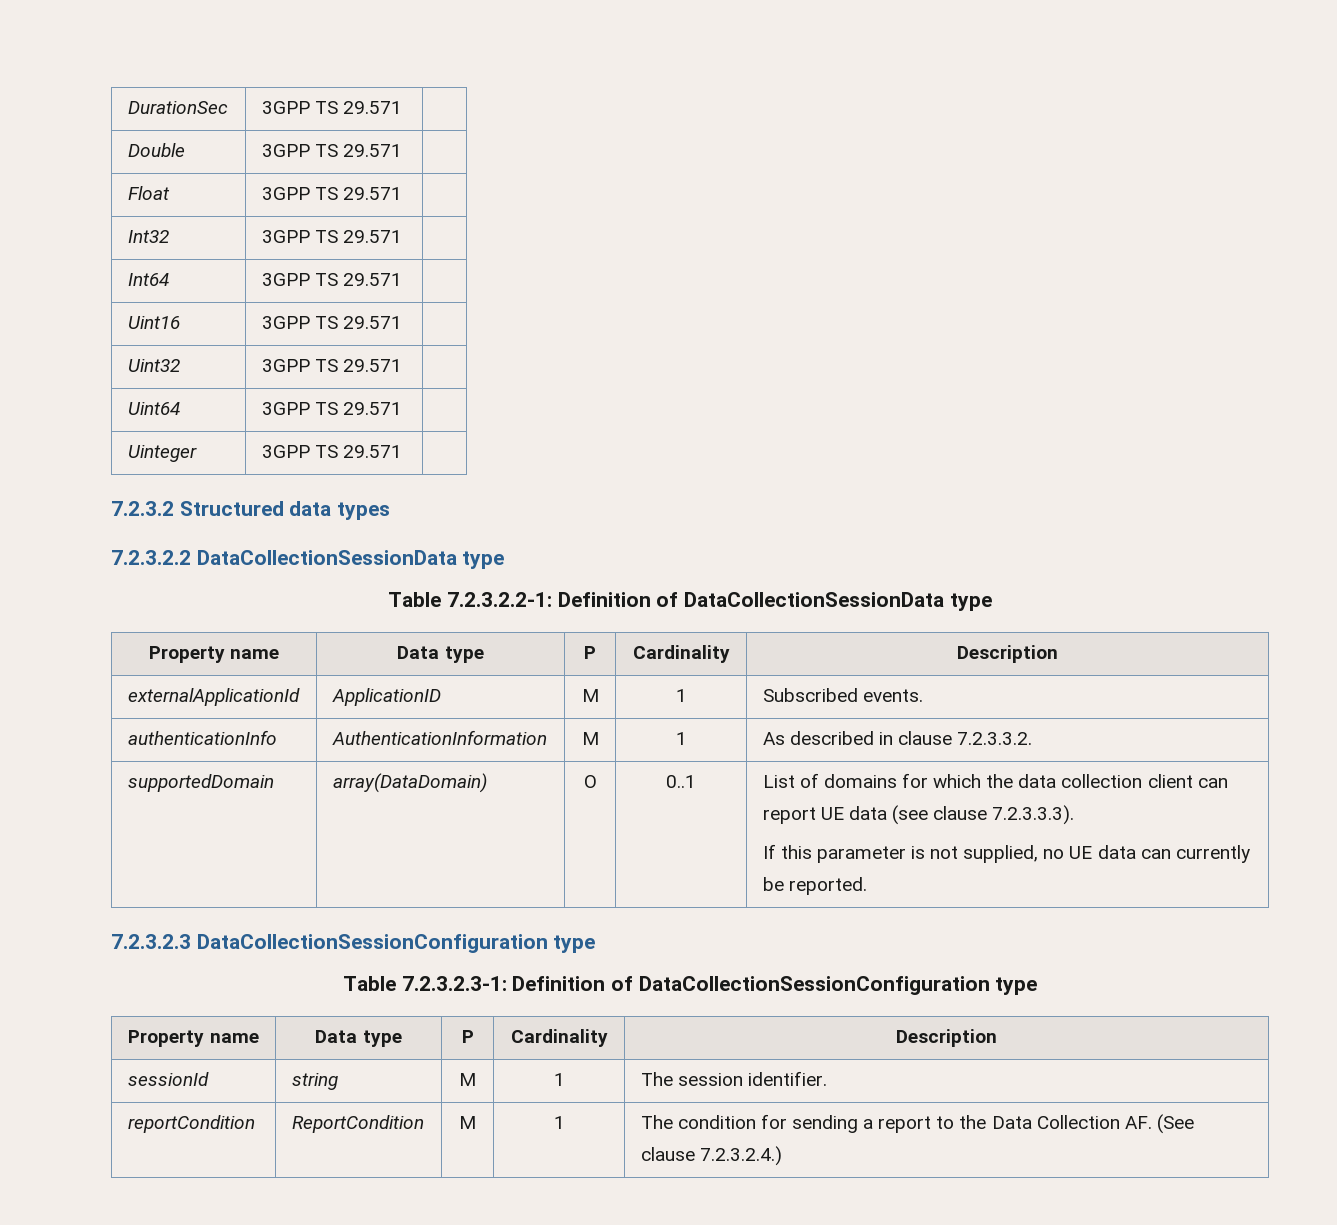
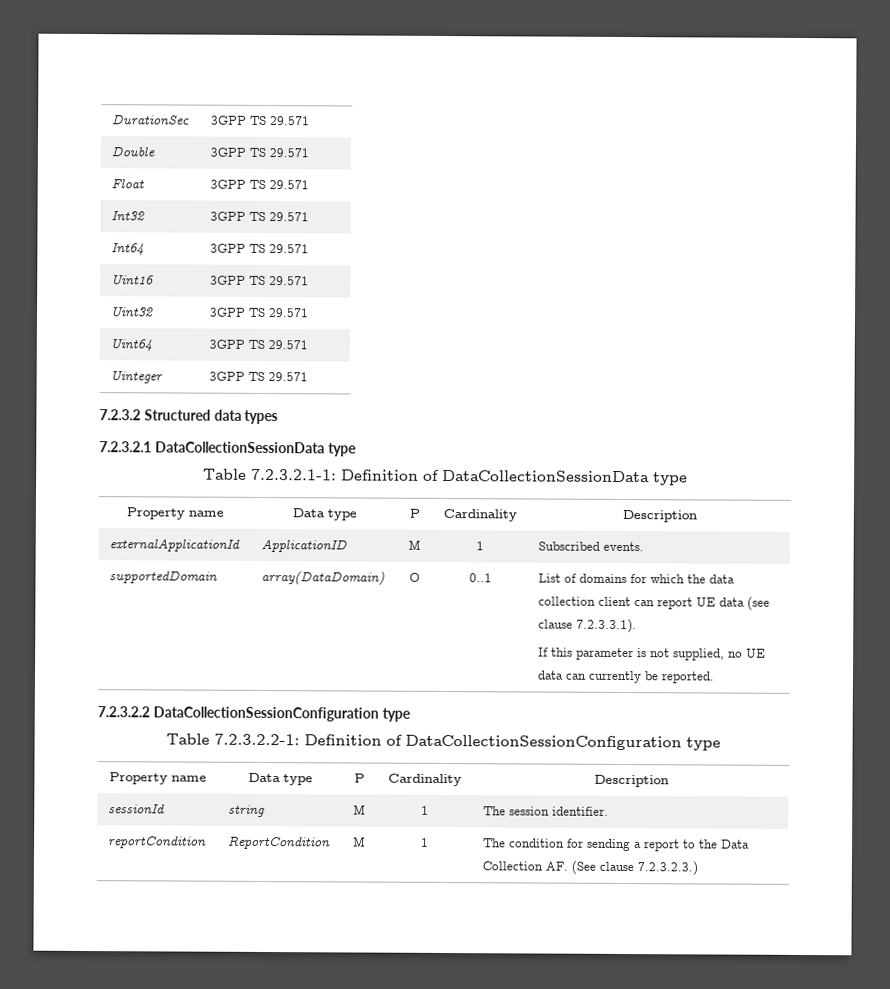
- 7.2.3.2.2 DataCollectionSessionData type
+ 7.2.3.2.1 DataCollectionSessionData type
- Table 7.2.3.2.2-1: Definition of DataCollectionSessionData type
+ Table 7.2.3.2.1-1: Definition of DataCollectionSessionData type
- authenticationInfo | AuthenticationInformation | M | 1 | As described in clause 7.2.3.3.2.
- supportedDomain | array(DataDomain) | O | 0..1 | List of domains for which the data collection client can report UE data (see clause 7.2.3.3.3).
+ supportedDomain | array(DataDomain) | O | 0..1 | List of domains for which the data collection client can report UE data (see clause 7.2.3.3.1).
- 7.2.3.2.3 DataCollectionSessionConfiguration type
+ 7.2.3.2.2 DataCollectionSessionConfiguration type
- Table 7.2.3.2.3-1: Definition of DataCollectionSessionConfiguration type
+ Table 7.2.3.2.2-1: Definition of DataCollectionSessionConfiguration type
- reportCondition | ReportCondition | M | 1 | The condition for sending a report to the Data Collection AF. (See clause 7.2.3.2.4.)
+ reportCondition | ReportCondition | M | 1 | The condition for sending a report to the Data Collection AF. (See clause 7.2.3.2.3.)

